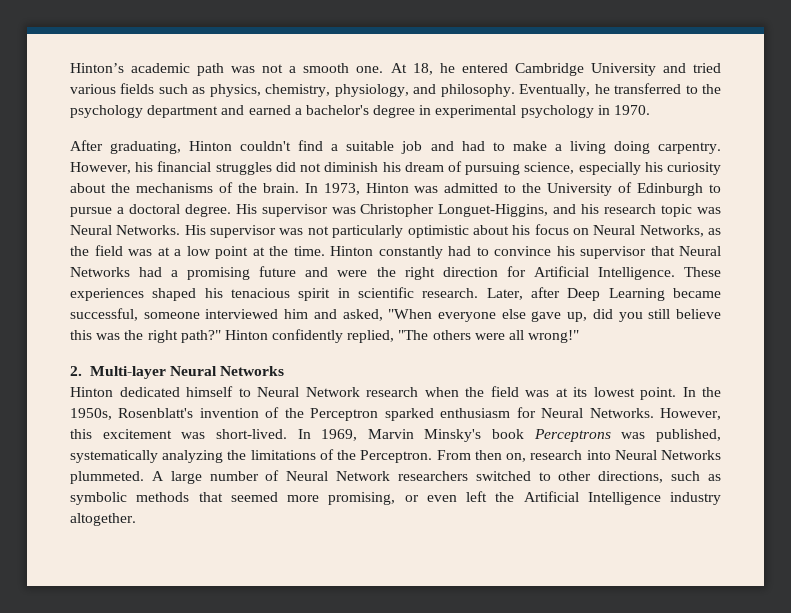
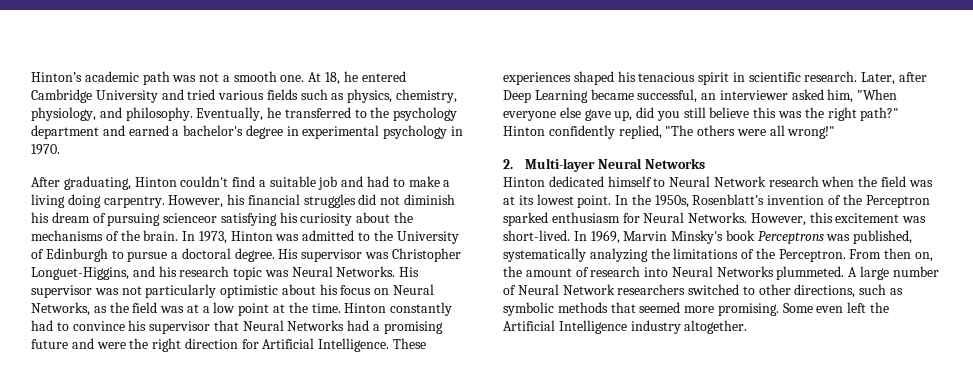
- However, his financial struggles did not diminish his dream of pursuing science, especially his curiosity about the mechanisms of the brain.
+ However, his financial struggles did not diminish his dream of pursuing scienceor satisfying his curiosity about the mechanisms of the brain.
- Later, after Deep Learning became successful, someone interviewed him and asked, "When everyone else gave up, did you still believe this was the right path?"
+ Later, after Deep Learning became successful, an interviewer asked him, "When everyone else gave up, did you still believe this was the right path?"
- From then on, research into Neural Networks plummeted.
+ From then on, the amount of research into Neural Networks plummeted.
- A large number of Neural Network researchers switched to other directions, such as symbolic methods that seemed more promising, or even left the Artificial Intelligence industry altogether.
+ A large number of Neural Network researchers switched to other directions, such as symbolic methods that seemed more promising. Some even left the Artificial Intelligence industry altogether.

